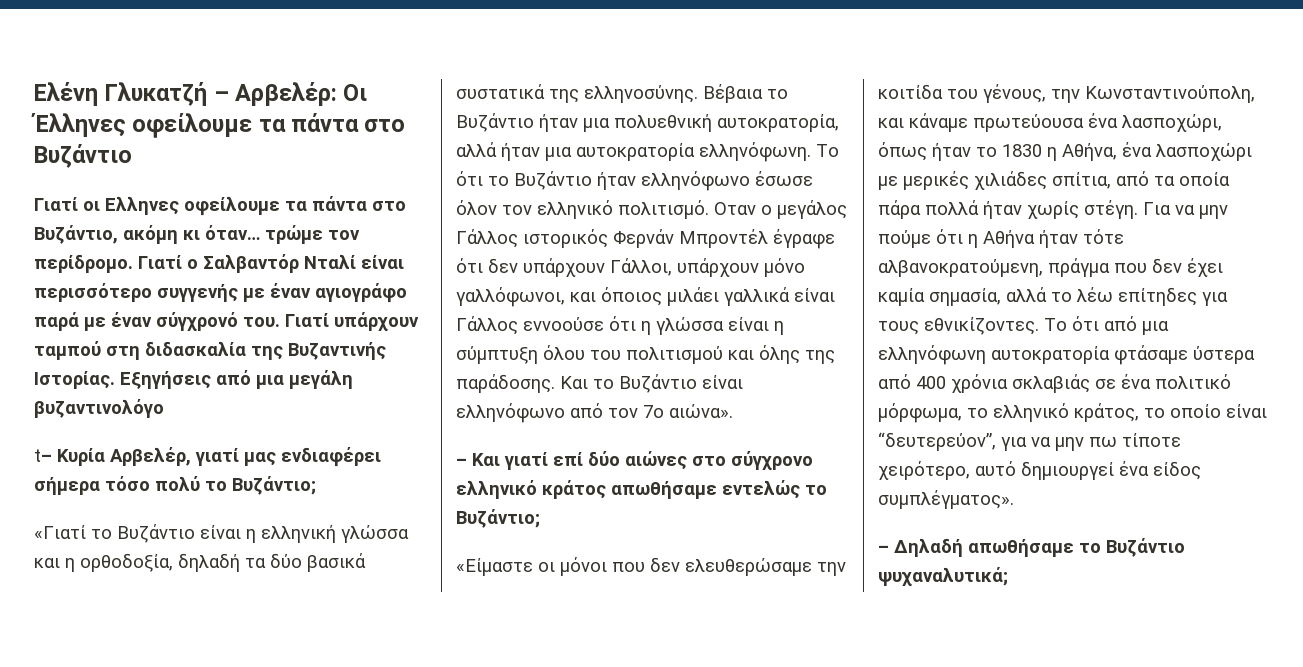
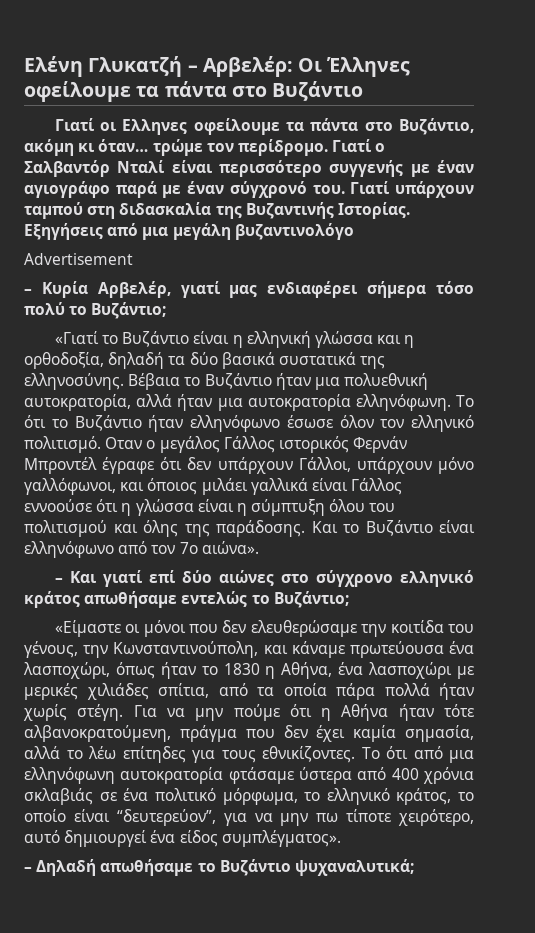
- t– Κυρία Αρβελέρ, γιατί μας ενδιαφέρει σήμερα τόσο πολύ το Βυζάντιο;
+ Advertisement
+ – Κυρία Αρβελέρ, γιατί μας ενδιαφέρει σήμερα τόσο πολύ το Βυζάντιο;

